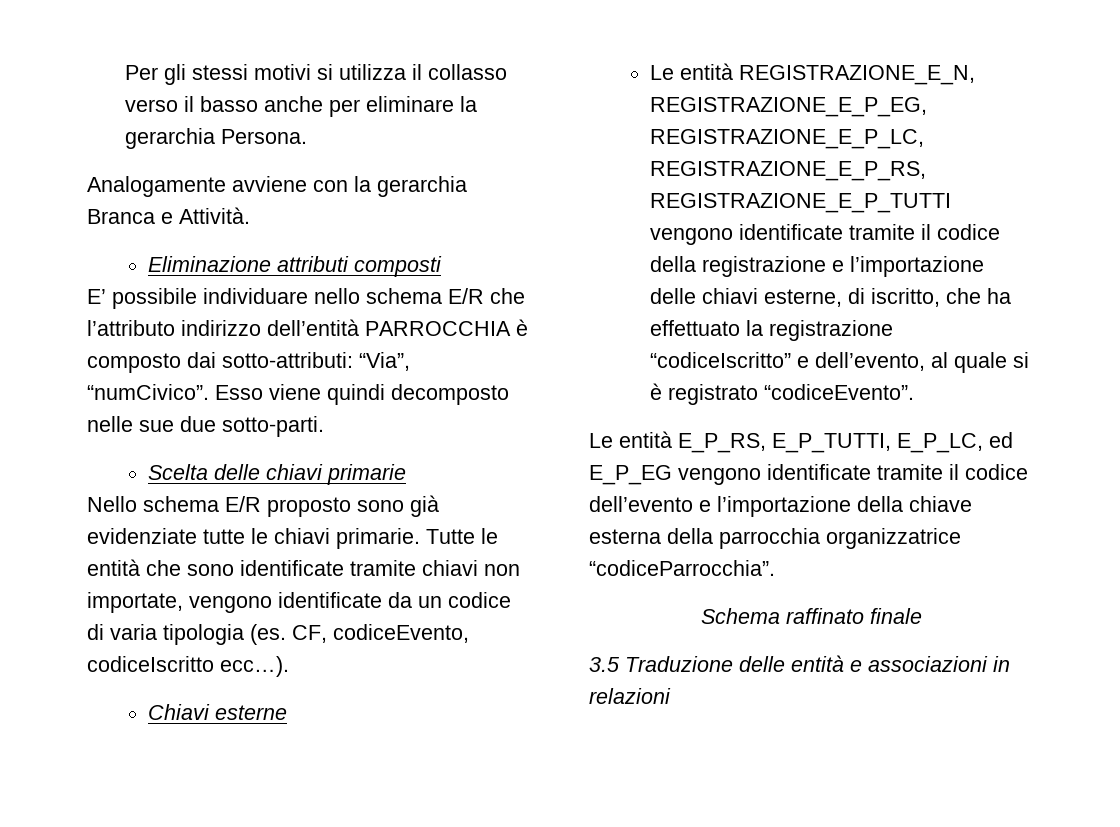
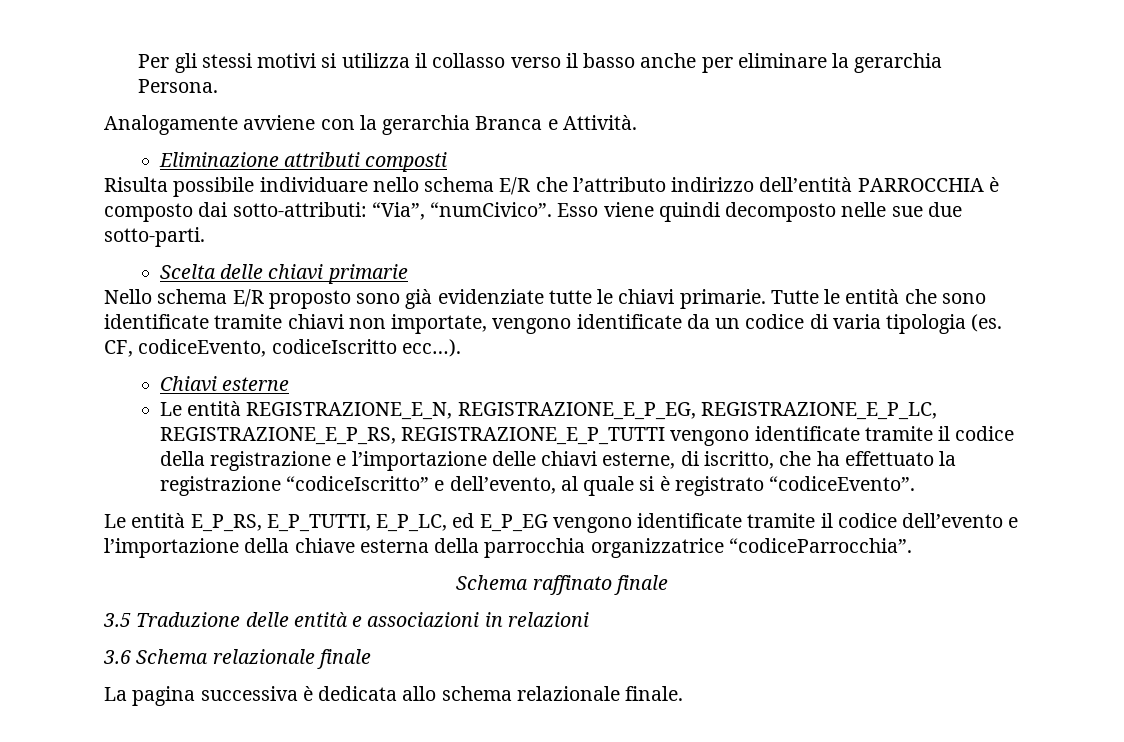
- E’ possibile individuare nello schema E/R che l’attributo indirizzo dell’entità PARROCCHIA è composto dai sotto-attributi: “Via”, “numCivico”.
+ Risulta possibile individuare nello schema E/R che l’attributo indirizzo dell’entità PARROCCHIA è composto dai sotto-attributi: “Via”, “numCivico”.
+ 3.6 Schema relazionale finale
+ La pagina successiva è dedicata allo schema relazionale finale.

